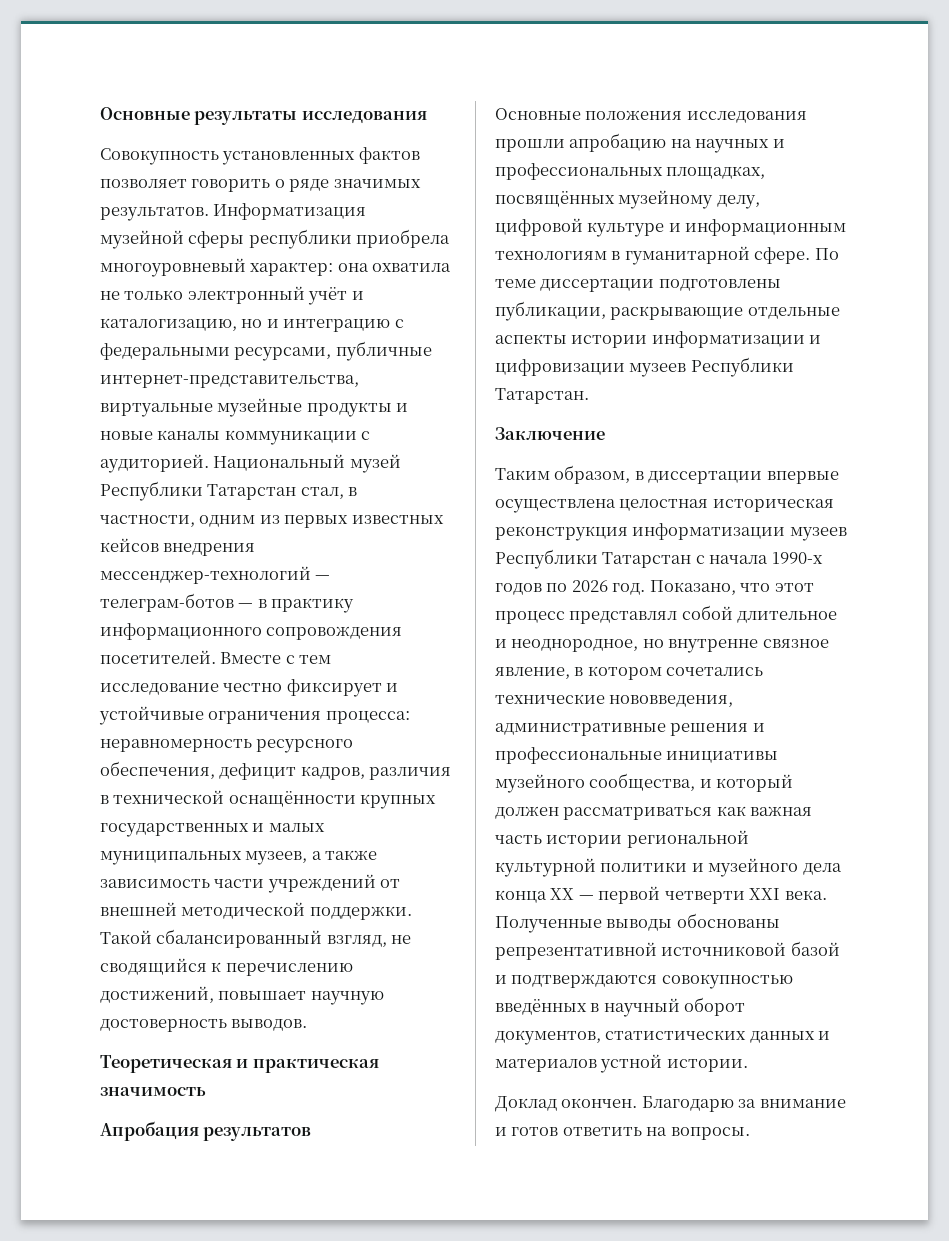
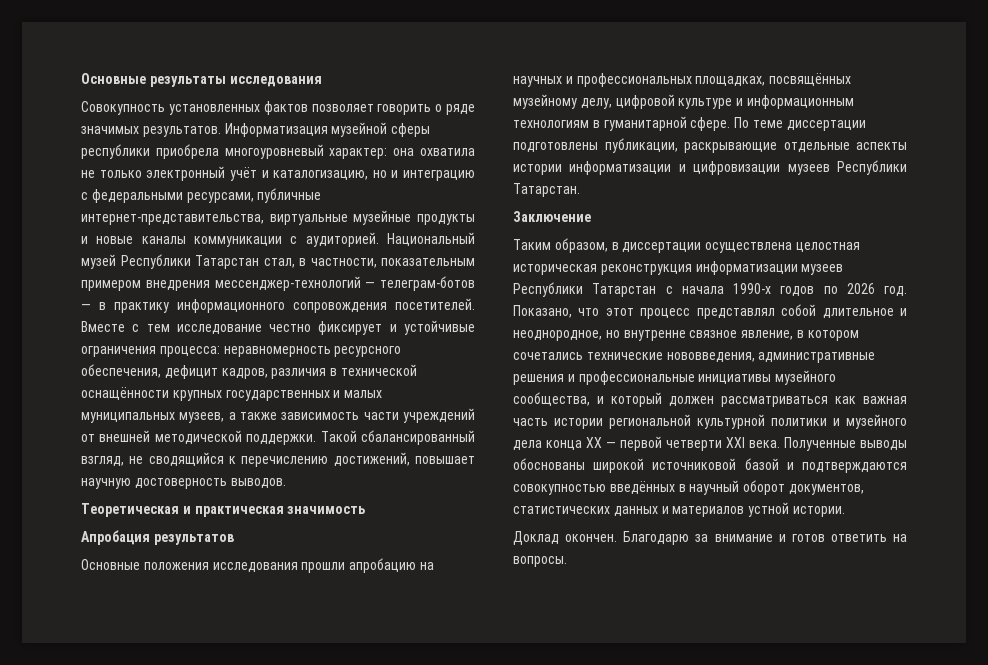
- Национальный музей Республики Татарстан стал, в частности, одним из первых известных кейсов внедрения мессенджер-технологий — телеграм-ботов — в практику информационного сопровождения посетителей.
+ Национальный музей Республики Татарстан стал, в частности, показательным примером внедрения мессенджер-технологий — телеграм-ботов — в практику информационного сопровождения посетителей.
- Таким образом, в диссертации впервые осуществлена целостная историческая реконструкция информатизации музеев Республики Татарстан с начала 1990-х годов по 2026 год.
+ Таким образом, в диссертации осуществлена целостная историческая реконструкция информатизации музеев Республики Татарстан с начала 1990-х годов по 2026 год.
- Полученные выводы обоснованы репрезентативной источниковой базой и подтверждаются совокупностью введённых в научный оборот документов, статистических данных и материалов устной истории.
+ Полученные выводы обоснованы широкой источниковой базой и подтверждаются совокупностью введённых в научный оборот документов, статистических данных и материалов устной истории.

